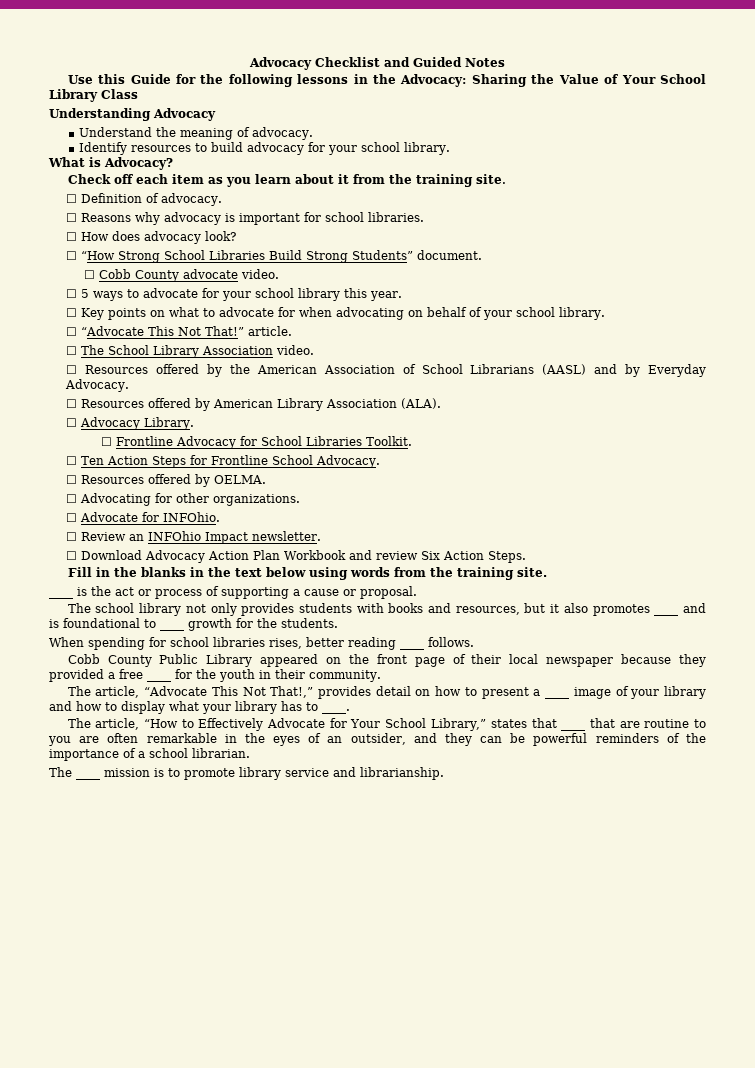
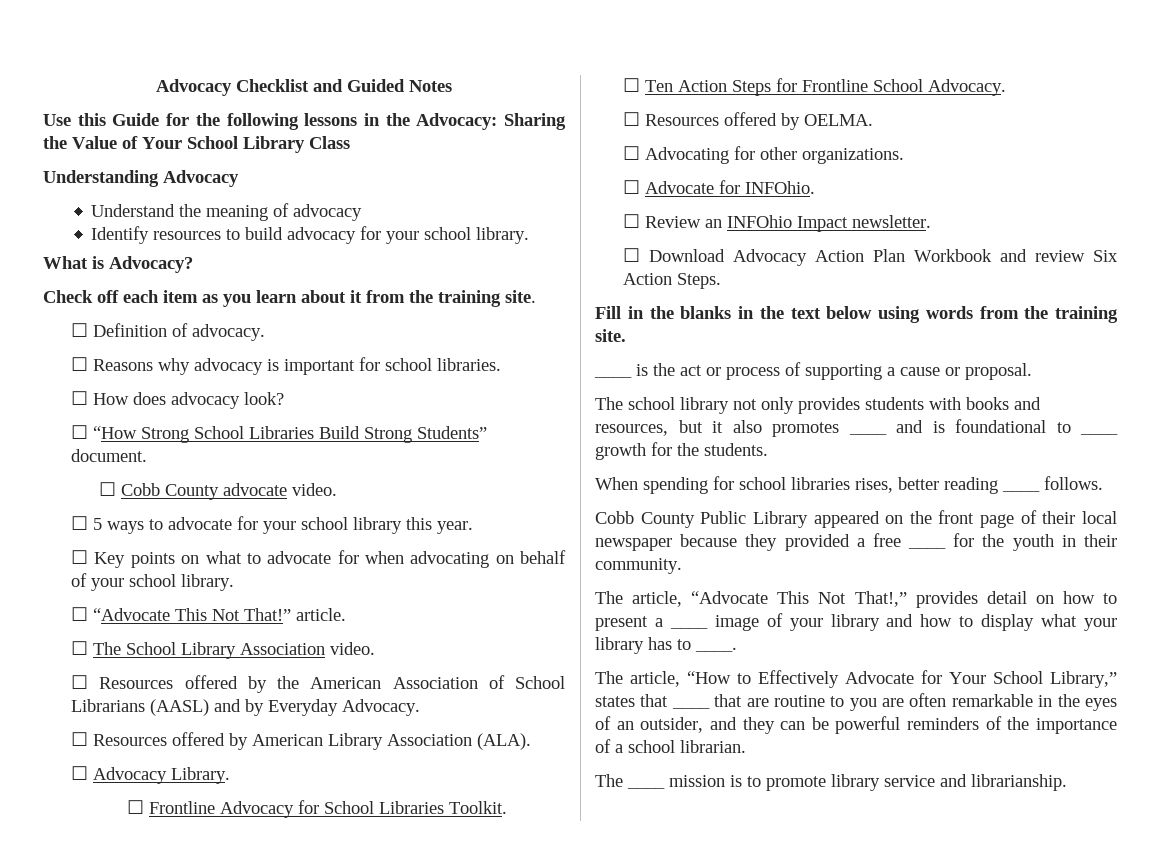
- Understand the meaning of advocacy.
+ Understand the meaning of advocacy

